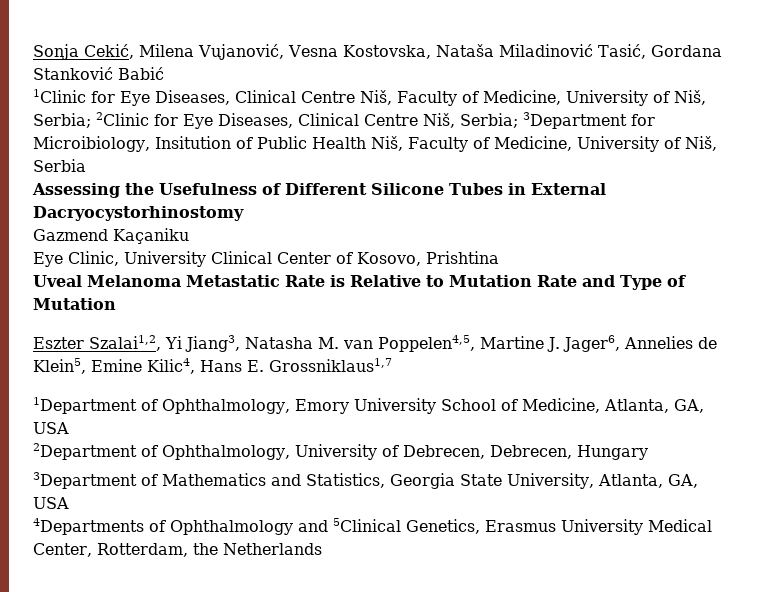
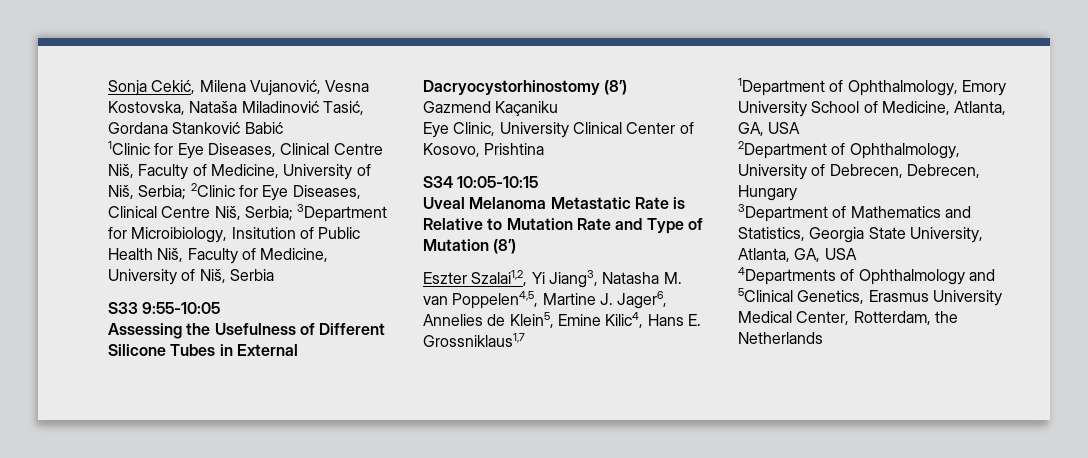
+ S33 9:55-10:05
- Assessing the Usefulness of Different Silicone Tubes in External Dacryocystorhinostomy
+ Assessing the Usefulness of Different Silicone Tubes in External Dacryocystorhinostomy (8’)
+ S34 10:05-10:15
- Uveal Melanoma Metastatic Rate is Relative to Mutation Rate and Type of Mutation
+ Uveal Melanoma Metastatic Rate is Relative to Mutation Rate and Type of Mutation (8’)

